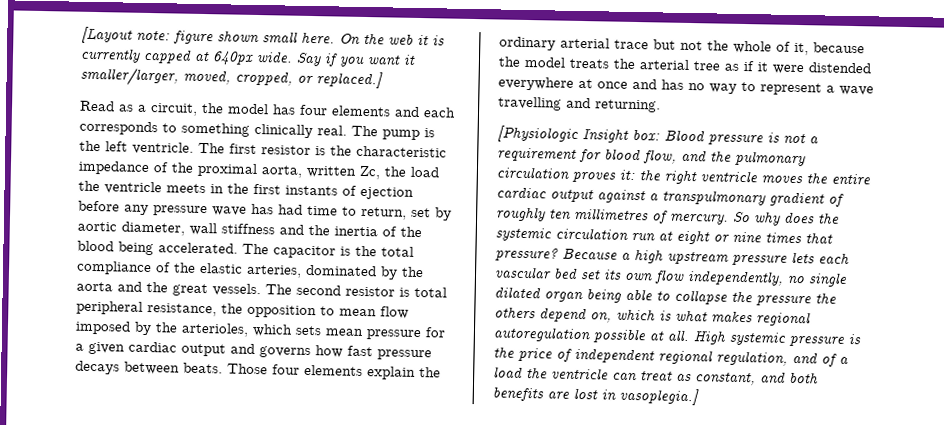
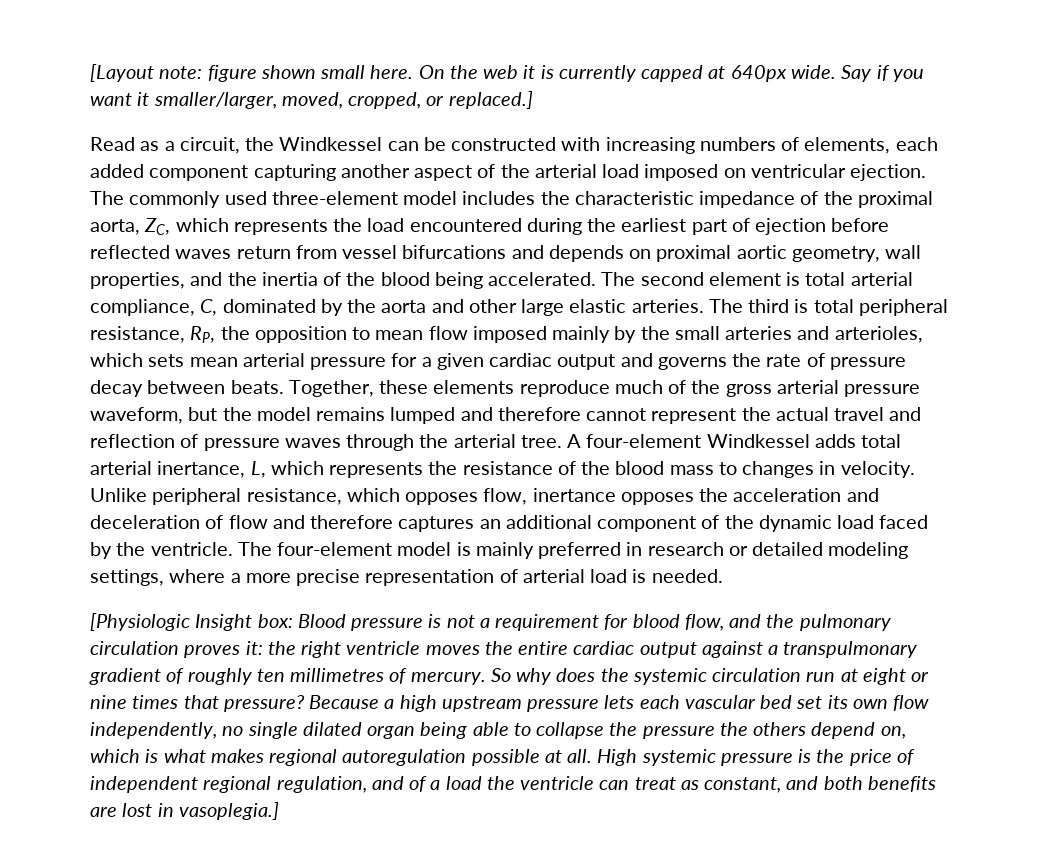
- Read as a circuit, the model has four elements and each corresponds to something clinically real. The pump is the left ventricle. The first resistor is the characteristic impedance of the proximal aorta, written Zc, the load the ventricle meets in the first instants of ejection before any pressure wave has had time to return, set by aortic diameter, wall stiffness and the inertia of the blood being accelerated.
+ Read as a circuit, the Windkessel can be constructed with increasing numbers of elements, each added component capturing another aspect of the arterial load imposed on ventricular ejection. The commonly used three-element model includes the characteristic impedance of the proximal aorta, ZC, which represents the load encountered during the earliest part of ejection before reflected waves return from vessel bifurcations and depends on proximal aortic geometry, wall properties, and the inertia of the blood being accelerated.
- The capacitor is the total compliance of the elastic arteries, dominated by the aorta and the great vessels. The second resistor is total peripheral resistance, the opposition to mean flow imposed by the arterioles, which sets mean pressure for a given cardiac output and governs how fast pressure decays between beats. Those four elements explain the ordinary arterial trace but not the whole of it, because the model treats the arterial tree as if it were distended everywhere at once and has no way to represent a wave travelling and returning.
+ The second element is total arterial compliance, C, dominated by the aorta and other large elastic arteries. The third is total peripheral resistance, RP, the opposition to mean flow imposed mainly by the small arteries and arterioles, which sets mean arterial pressure for a given cardiac output and governs the rate of pressure decay between beats. Together, these elements reproduce much of the gross arterial pressure waveform, but the model remains lumped and therefore cannot represent the actual travel and reflection of pressure waves through the arterial tree. A four-element Windkessel adds total arterial inertance, L, which represents the resistance of the blood mass to changes in velocity. Unlike peripheral resistance, which opposes flow, inertance opposes the acceleration and deceleration of flow and therefore captures an additional component of the dynamic load faced by the ventricle. The four-element model is mainly preferred in research or detailed modeling settings, where a more precise representation of arterial load is needed.

